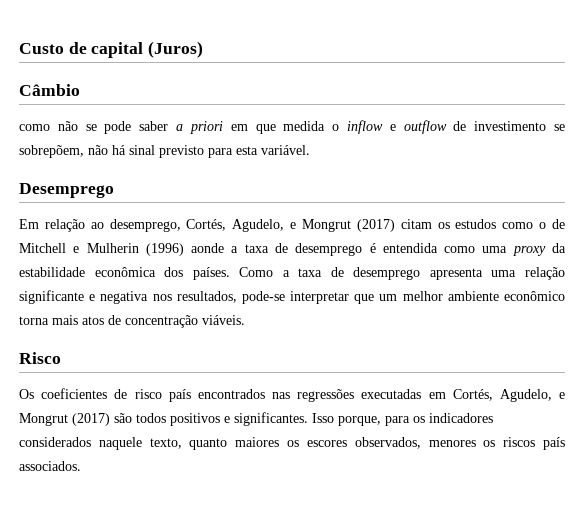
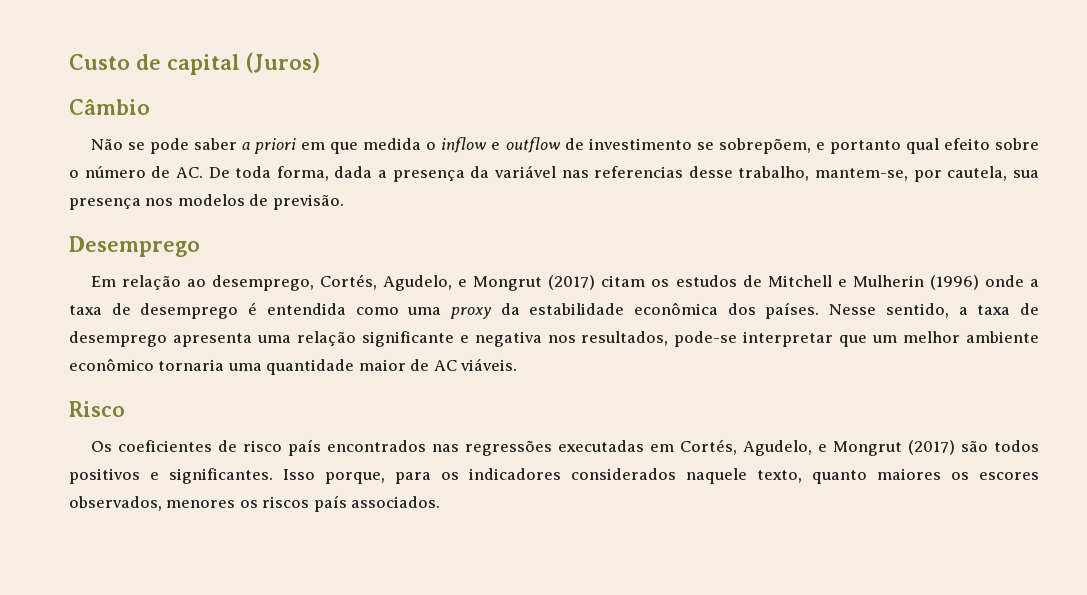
- como não se pode saber a priori em que medida o inflow e outflow de investimento se sobrepõem, não há sinal previsto para esta variável.
+ Não se pode saber a priori em que medida o inflow e outflow de investimento se sobrepõem, e portanto qual efeito sobre o número de AC. De toda forma, dada a presença da variável nas referencias desse trabalho, mantem-se, por cautela, sua presença nos modelos de previsão.
- Em relação ao desemprego, Cortés, Agudelo, e Mongrut (2017) citam os estudos como o de Mitchell e Mulherin (1996) aonde a taxa de desemprego é entendida como uma proxy da estabilidade econômica dos países.
+ Em relação ao desemprego, Cortés, Agudelo, e Mongrut (2017) citam os estudos de Mitchell e Mulherin (1996) onde a taxa de desemprego é entendida como uma proxy da estabilidade econômica dos países.
- Como a taxa de desemprego apresenta uma relação significante e negativa nos resultados, pode-se interpretar que um melhor ambiente econômico torna mais atos de concentração viáveis.
+ Nesse sentido, a taxa de desemprego apresenta uma relação significante e negativa nos resultados, pode-se interpretar que um melhor ambiente econômico tornaria uma quantidade maior de AC viáveis.

